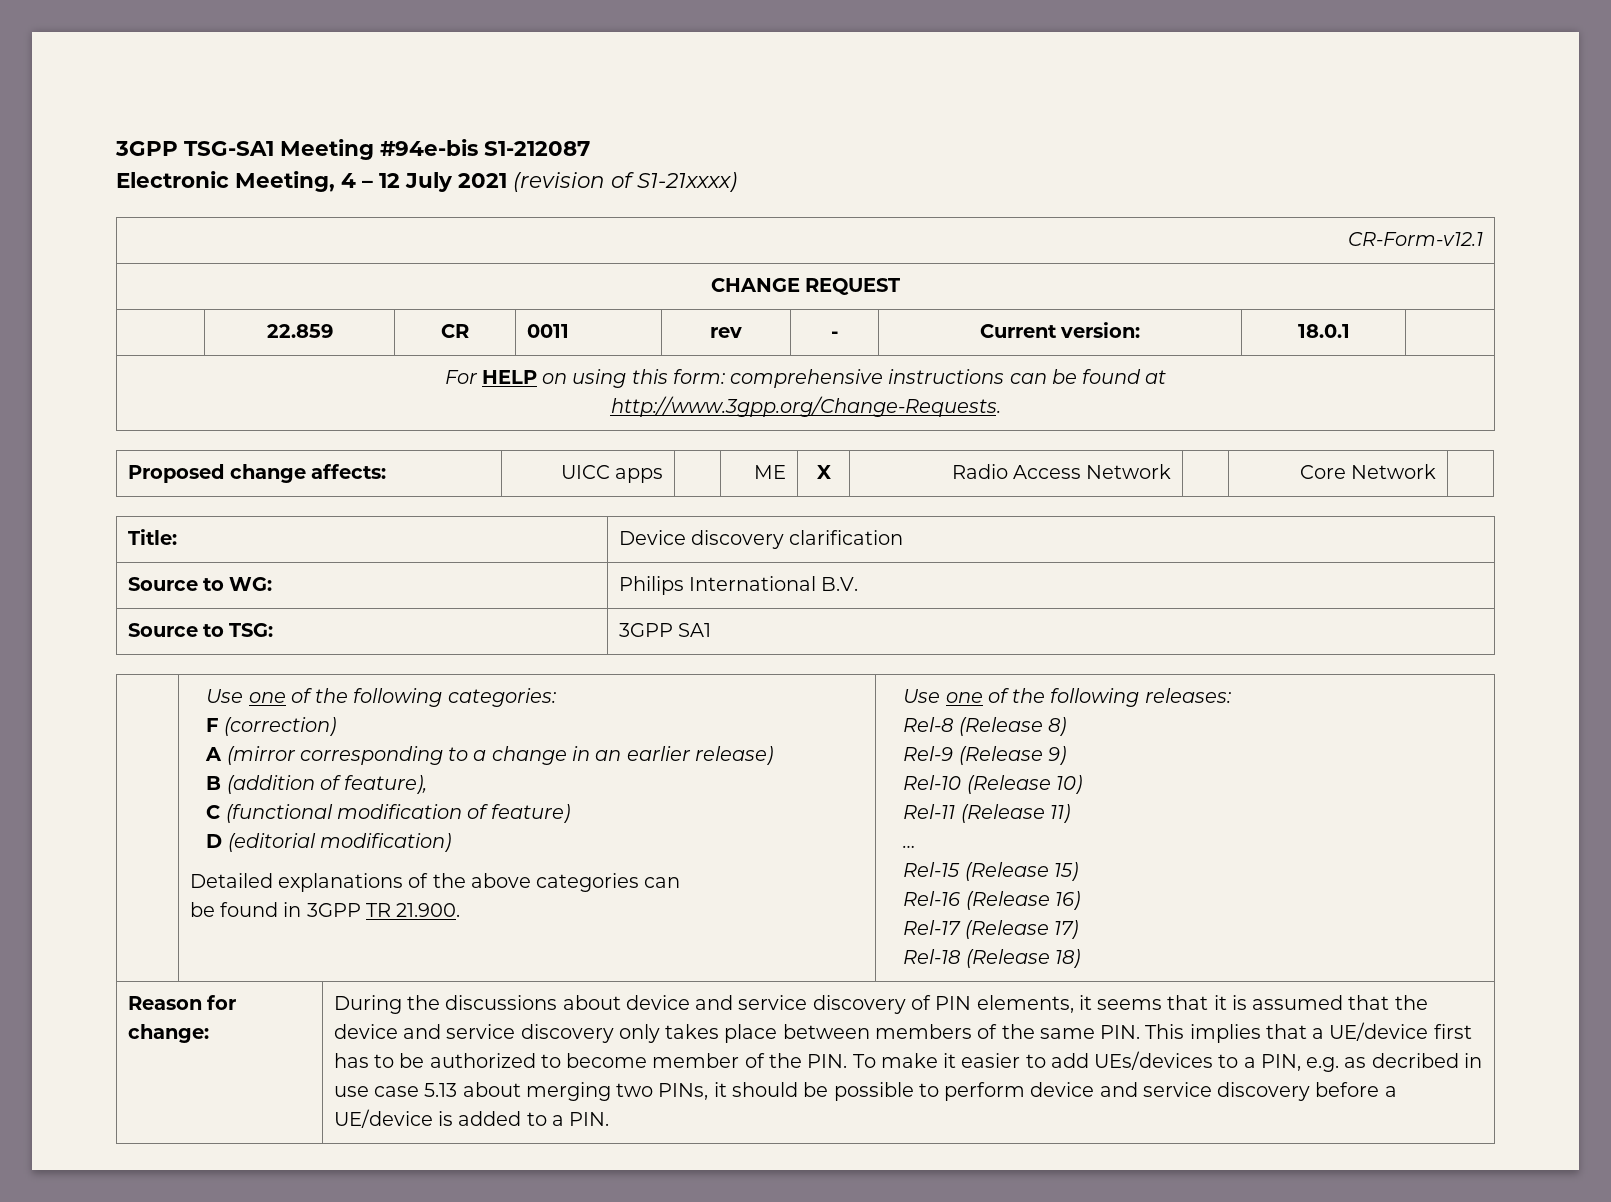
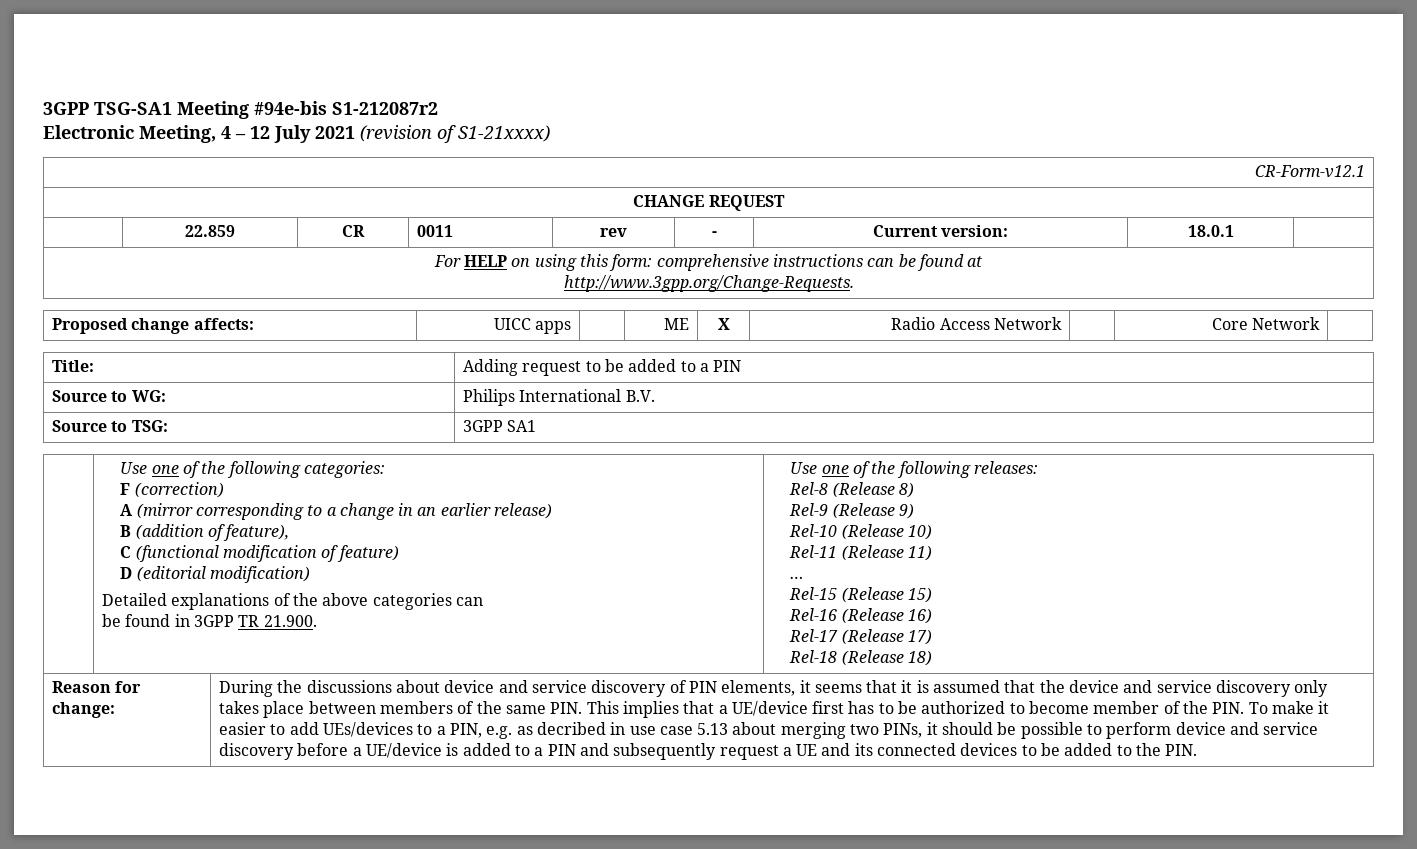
- 3GPP TSG-SA1 Meeting #94e-bis S1-212087
+ 3GPP TSG-SA1 Meeting #94e-bis S1-212087r2
- Title: | Device discovery clarification
+ Title: | Adding request to be added to a PIN
- During the discussions about device and service discovery of PIN elements, it seems that it is assumed that the device and service discovery only takes place between members of the same PIN. This implies that a UE/device first has to be authorized to become member of the PIN. To make it easier to add UEs/devices to a PIN, e.g. as decribed in use case 5.13 about merging two PINs, it should be possible to perform device and service discovery before a UE/device is added to a PIN.
+ During the discussions about device and service discovery of PIN elements, it seems that it is assumed that the device and service discovery only takes place between members of the same PIN. This implies that a UE/device first has to be authorized to become member of the PIN. To make it easier to add UEs/devices to a PIN, e.g. as decribed in use case 5.13 about merging two PINs, it should be possible to perform device and service discovery before a UE/device is added to a PIN and subsequently request a UE and its connected devices to be added to the PIN.

